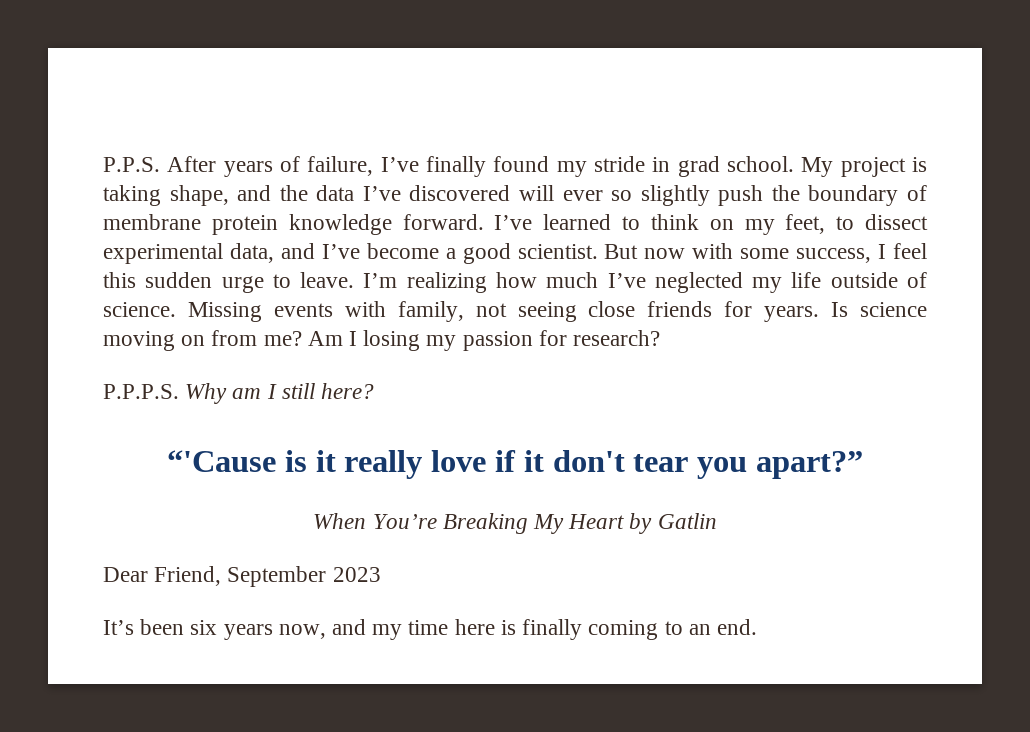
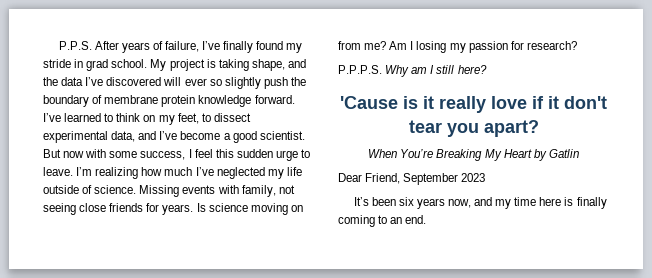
- “'Cause is it really love if it don't tear you apart?”
+ 'Cause is it really love if it don't tear you apart?

